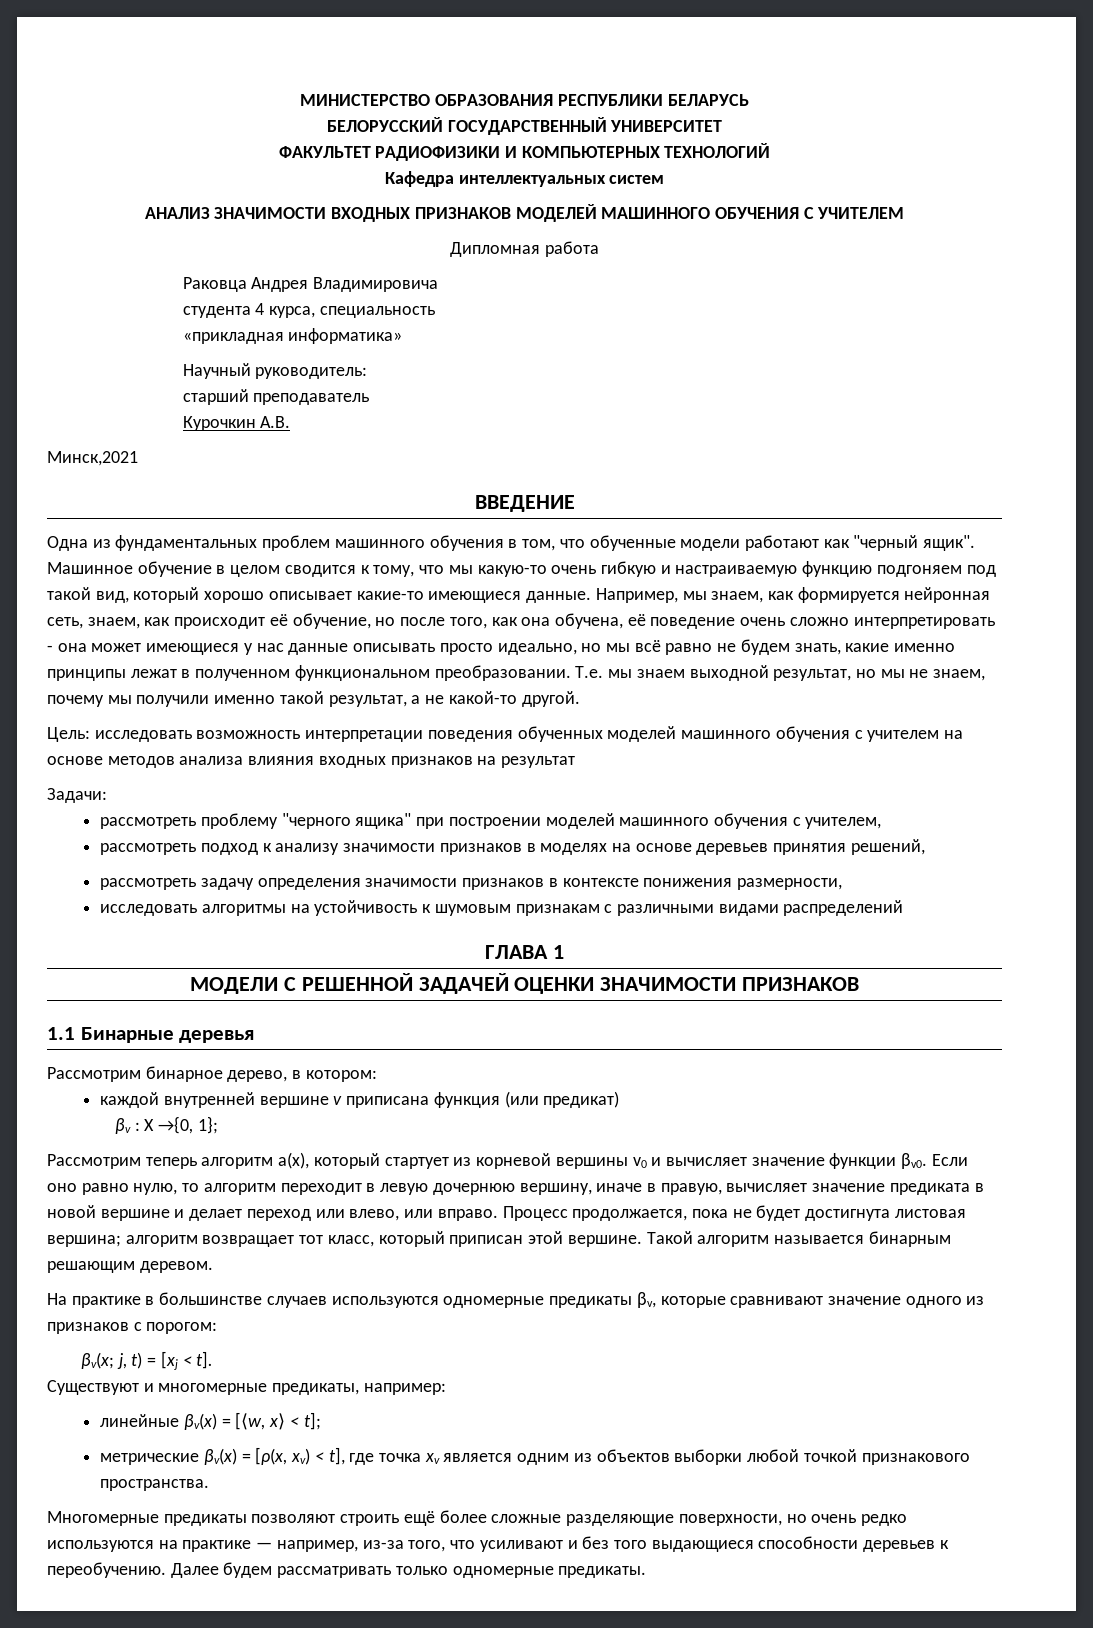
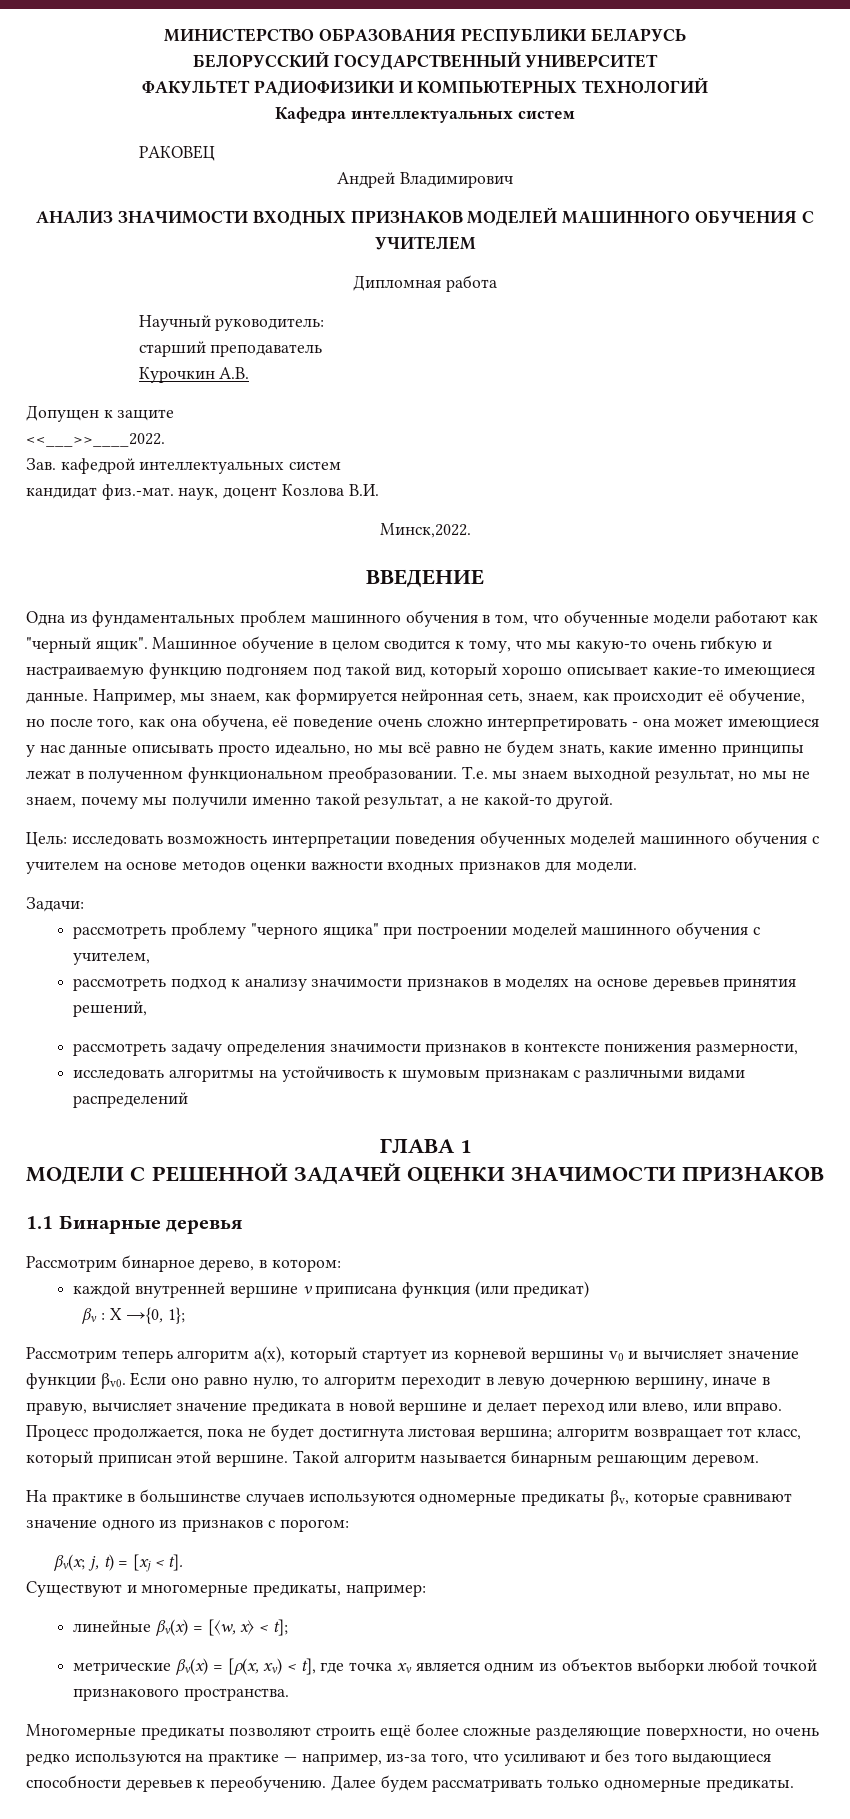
+ РАКОВЕЦ
+ Андрей Владимирович
- Раковца Андрея Владимировича
- студента 4 курса, специальность
- «прикладная информатика»
- Минск,2021
+ Допущен к защите
+ <<___>>____2022.
+ Зав. кафедрой интеллектуальных систем
+ кандидат физ.-мат. наук, доцент Козлова В.И.
+ Минск,2022.
- Цель: исследовать возможность интерпретации поведения обученных моделей машинного обучения с учителем на основе методов анализа влияния входных признаков на результат
+ Цель: исследовать возможность интерпретации поведения обученных моделей машинного обучения с учителем на основе методов оценки важности входных признаков для модели.

